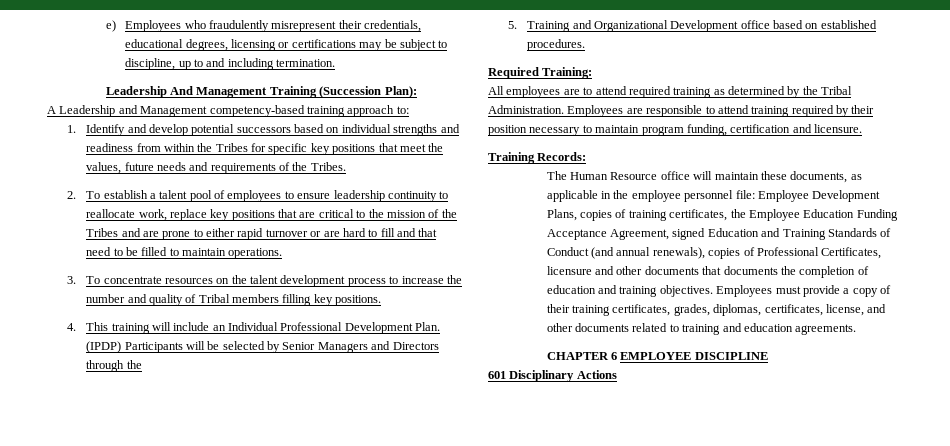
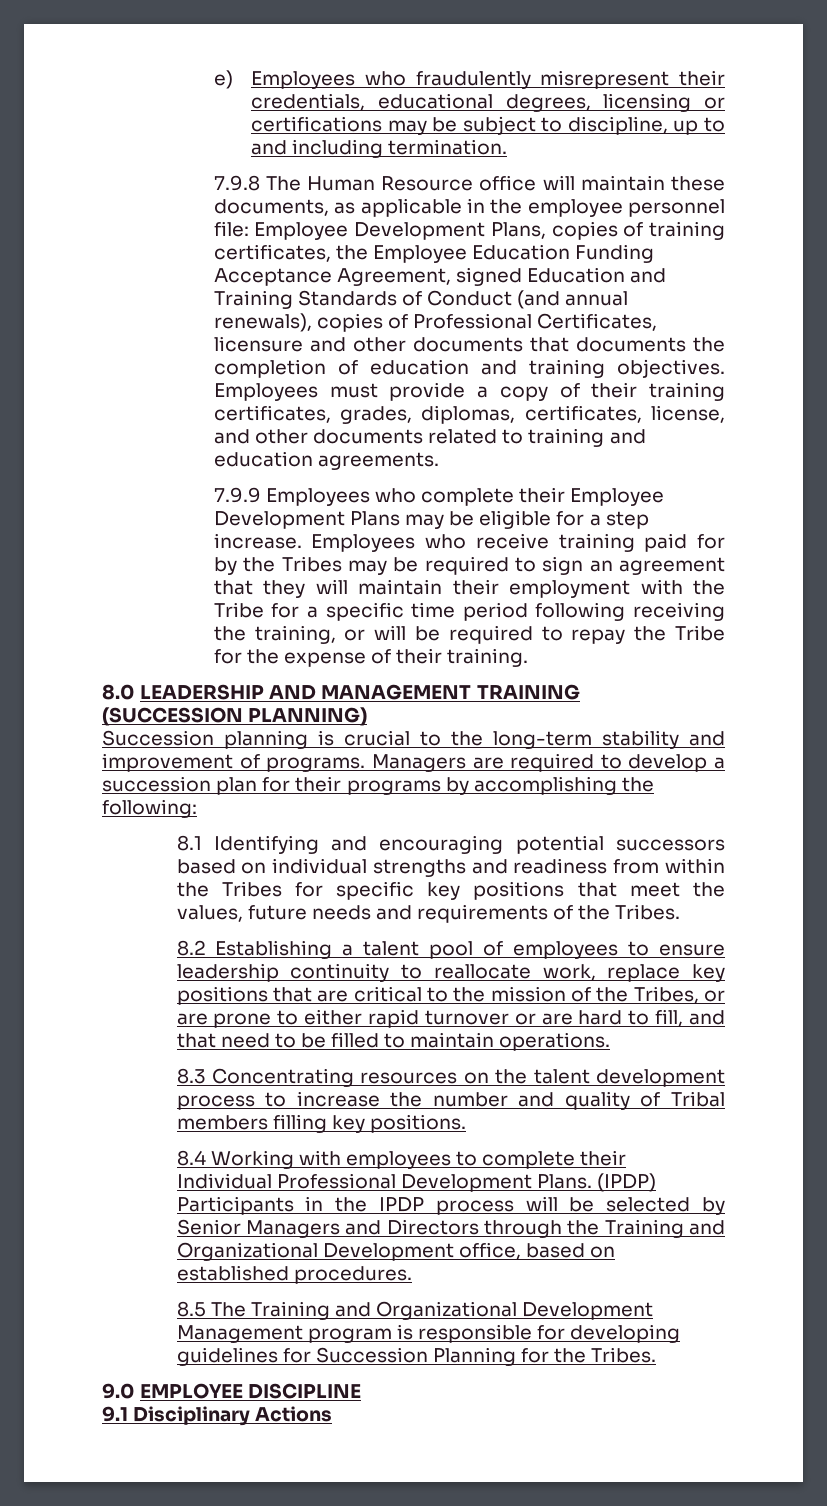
- Leadership And Management Training (Succession Plan):
- A Leadership and Management competency-based training approach to:
- 1. Identify and develop potential successors based on individual strengths and readiness from within the Tribes for specific key positions that meet the values, future needs and requirements of the Tribes.
- 2. To establish a talent pool of employees to ensure leadership continuity to reallocate work, replace key positions that are critical to the mission of the Tribes and are prone to either rapid turnover or are hard to fill and that need to be filled to maintain operations.
- 3. To concentrate resources on the talent development process to increase the number and quality of Tribal members filling key positions.
- 4. This training will include an Individual Professional Development Plan. (IPDP) Participants will be selected by Senior Managers and Directors through the
- 5. Training and Organizational Development office based on established procedures.
- Required Training:
- All employees are to attend required training as determined by the Tribal Administration. Employees are responsible to attend training required by their position necessary to maintain program funding, certification and licensure.
- Training Records:
- The Human Resource office will maintain these documents, as applicable in the employee personnel file: Employee Development Plans, copies of training certificates, the Employee Education Funding Acceptance Agreement, signed Education and Training Standards of Conduct (and annual renewals), copies of Professional Certificates, licensure and other documents that documents the completion of education and training objectives.
+ 7.9.8 The Human Resource office will maintain these documents, as applicable in the employee personnel file: Employee Development Plans, copies of training certificates, the Employee Education Funding Acceptance Agreement, signed Education and Training Standards of Conduct (and annual renewals), copies of Professional Certificates, licensure and other documents that documents the completion of education and training objectives.
- CHAPTER 6 EMPLOYEE DISCIPLINE
+ 7.9.9 Employees who complete their Employee Development Plans may be eligible for a step increase. Employees who receive training paid for by the Tribes may be required to sign an agreement that they will maintain their employment with the Tribe for a specific time period following receiving the training, or will be required to repay the Tribe for the expense of their training.
+ 8.0 LEADERSHIP AND MANAGEMENT TRAINING (SUCCESSION PLANNING)
+ Succession planning is crucial to the long-term stability and improvement of programs. Managers are required to develop a succession plan for their programs by accomplishing the following:
+ 8.1 Identifying and encouraging potential successors based on individual strengths and readiness from within the Tribes for specific key positions that meet the values, future needs and requirements of the Tribes.
+ 8.2 Establishing a talent pool of employees to ensure leadership continuity to reallocate work, replace key positions that are critical to the mission of the Tribes, or are prone to either rapid turnover or are hard to fill, and that need to be filled to maintain operations.
+ 8.3 Concentrating resources on the talent development process to increase the number and quality of Tribal members filling key positions.
+ 8.4 Working with employees to complete their Individual Professional Development Plans. (IPDP) Participants in the IPDP process will be selected by Senior Managers and Directors through the Training and Organizational Development office, based on established procedures.
+ 8.5 The Training and Organizational Development Management program is responsible for developing guidelines for Succession Planning for the Tribes.
+ 9.0 EMPLOYEE DISCIPLINE
- 601 Disciplinary Actions
+ 9.1 Disciplinary Actions

